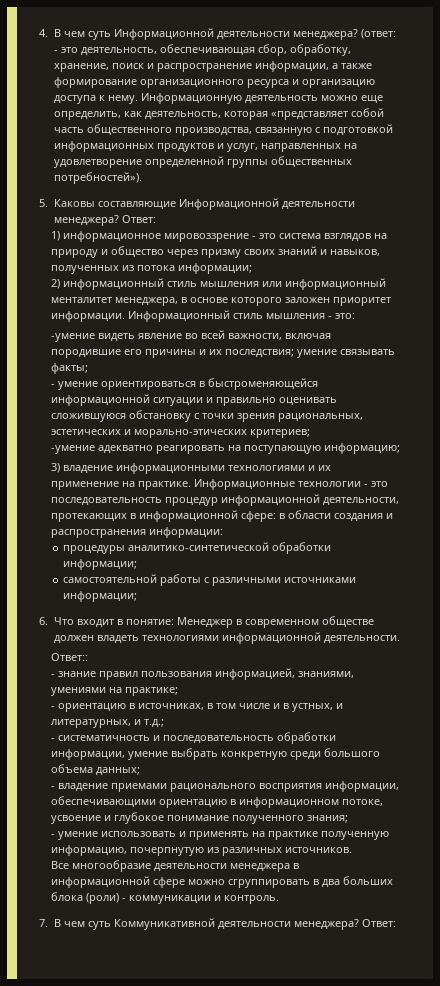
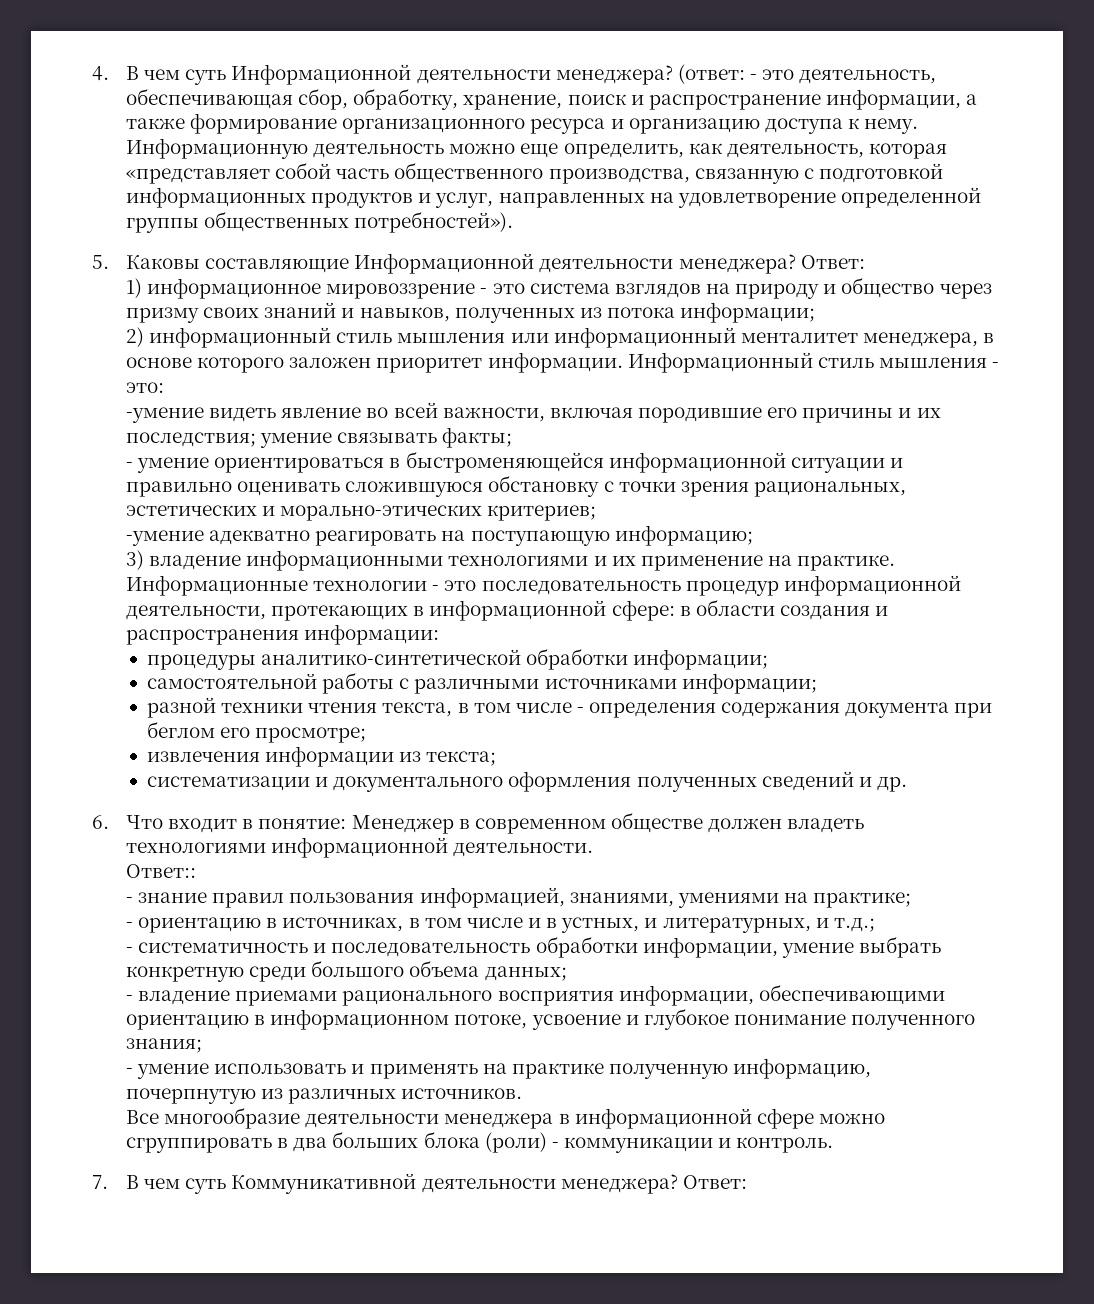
+ разной техники чтения текста, в том числе - определения содержания документа при беглом его просмотре;
+ извлечения информации из текста;
+ систематизации и документального оформления полученных сведений и др.

